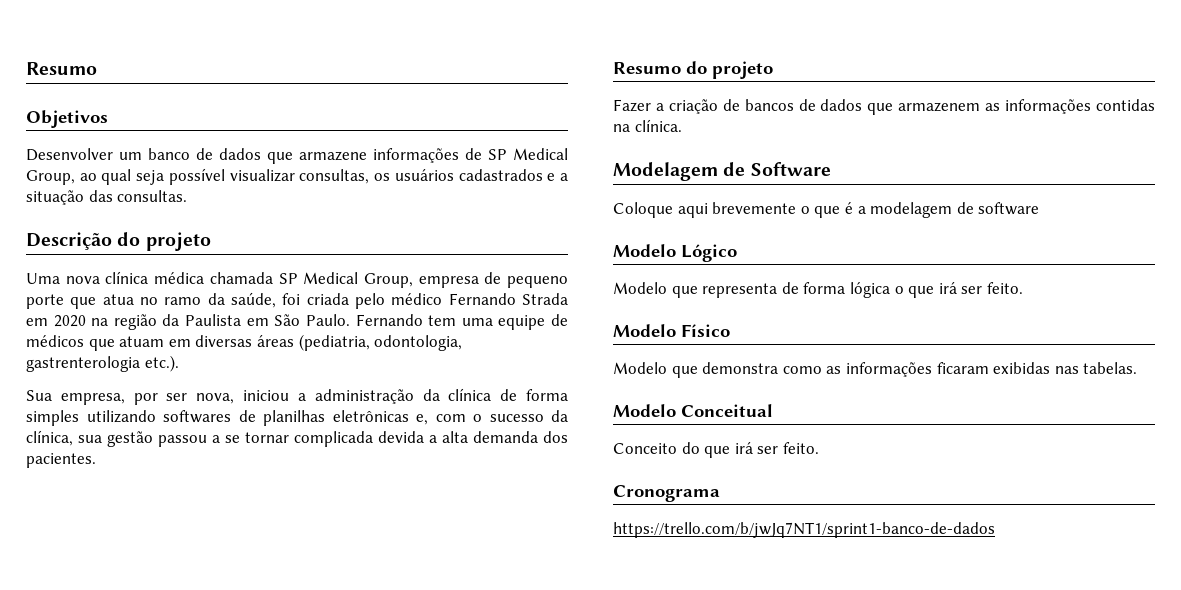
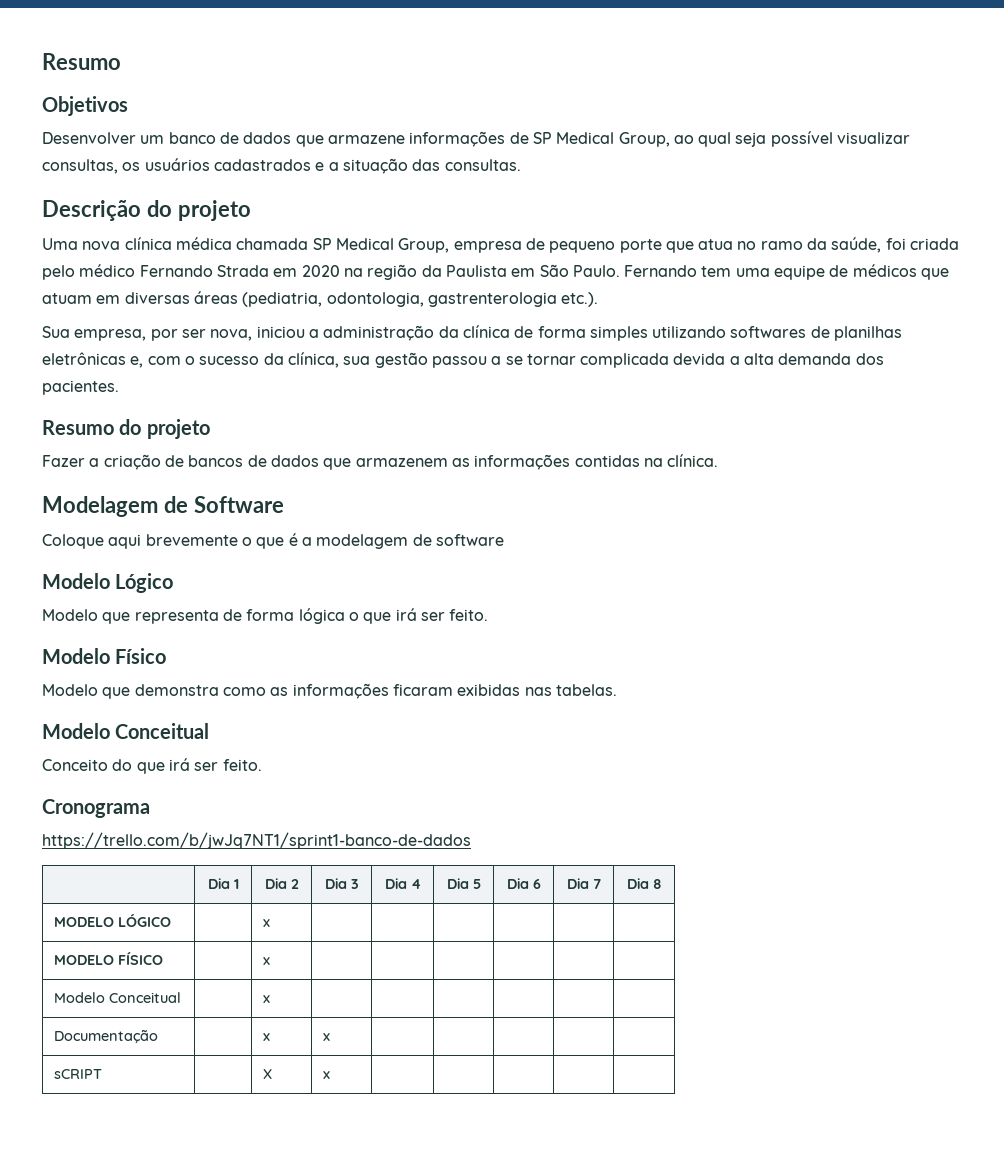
+ | Dia 1 | Dia 2 | Dia 3 | Dia 4 | Dia 5 | Dia 6 | Dia 7 | Dia 8
+ MODELO LÓGICO | | x | | | | | |
+ MODELO FÍSICO | | x | | | | | |
+ Modelo Conceitual | | x | | | | | |
+ Documentação | | x | x | | | | |
+ sCRIPT | | X | x | | | | |

